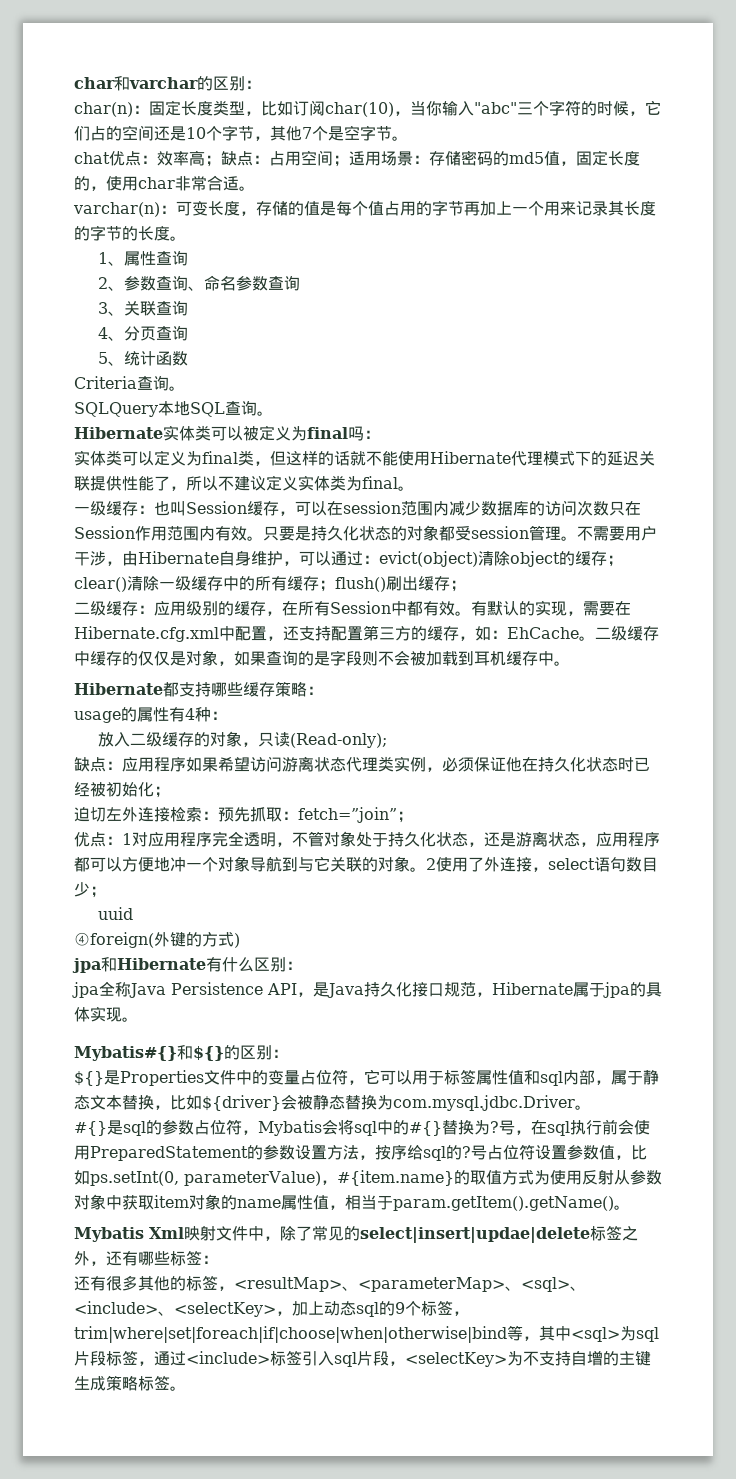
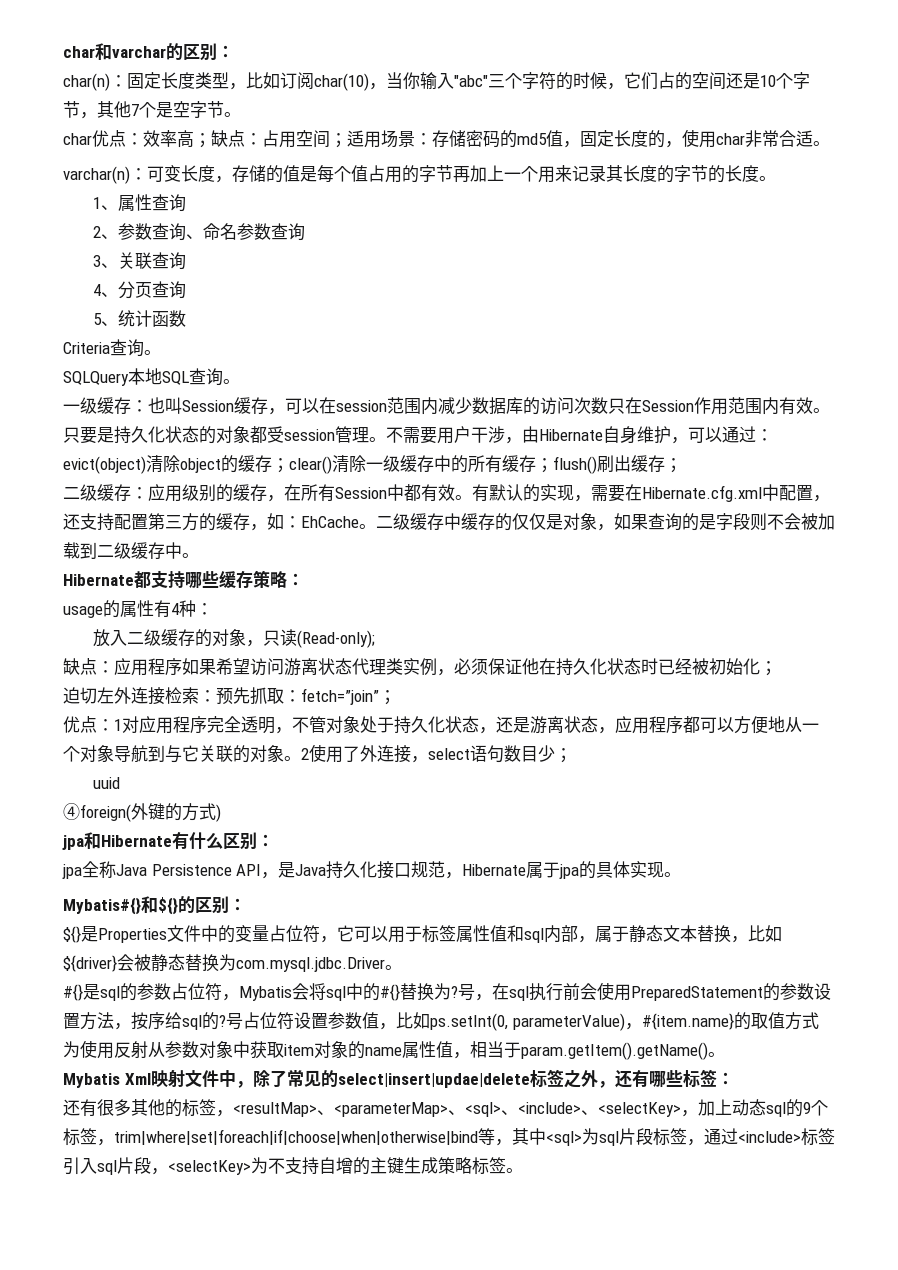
- chat优点：效率高；缺点：占用空间；适用场景：存储密码的md5值，固定长度的，使用char非常合适。
+ char优点：效率高；缺点：占用空间；适用场景：存储密码的md5值，固定长度的，使用char非常合适。
- Hibernate实体类可以被定义为final吗：
- 实体类可以定义为final类，但这样的话就不能使用Hibernate代理模式下的延迟关联提供性能了，所以不建议定义实体类为final。
- 二级缓存中缓存的仅仅是对象，如果查询的是字段则不会被加载到耳机缓存中。
+ 二级缓存中缓存的仅仅是对象，如果查询的是字段则不会被加载到二级缓存中。
- 优点：1对应用程序完全透明，不管对象处于持久化状态，还是游离状态，应用程序都可以方便地冲一个对象导航到与它关联的对象。
+ 优点：1对应用程序完全透明，不管对象处于持久化状态，还是游离状态，应用程序都可以方便地从一个对象导航到与它关联的对象。

